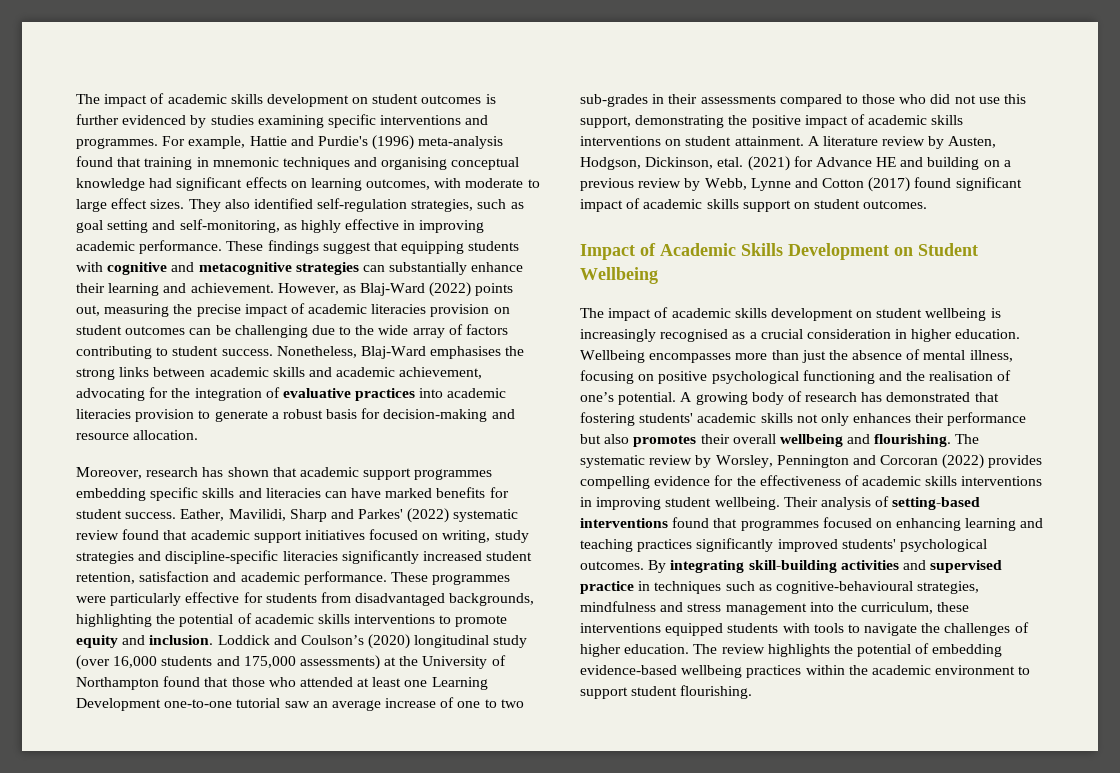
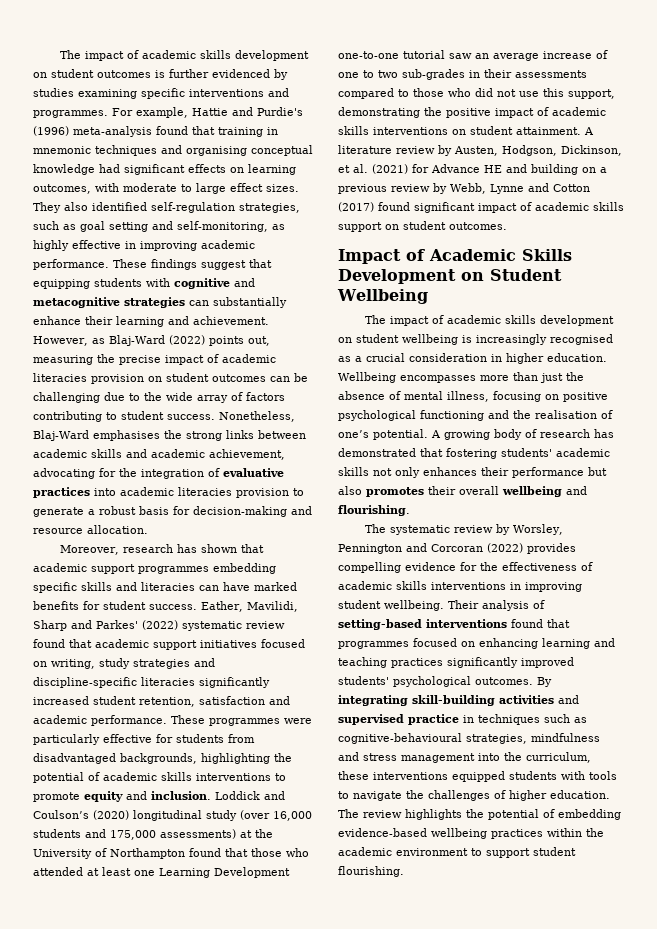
- A literature review by Austen, Hodgson, Dickinson, etal. (2021) for Advance HE and building on a previous review by Webb, Lynne and Cotton (2017) found significant impact of academic skills support on student outcomes.
+ A literature review by Austen, Hodgson, Dickinson, et al. (2021) for Advance HE and building on a previous review by Webb, Lynne and Cotton (2017) found significant impact of academic skills support on student outcomes.
- A growing body of research has demonstrated that fostering students' academic skills not only enhances their performance but also promotes their overall wellbeing and flourishing. The systematic review by Worsley, Pennington and Corcoran (2022) provides compelling evidence for the effectiveness of academic skills interventions in improving student wellbeing.
+ A growing body of research has demonstrated that fostering students' academic skills not only enhances their performance but also promotes their overall wellbeing and flourishing.
+ The systematic review by Worsley, Pennington and Corcoran (2022) provides compelling evidence for the effectiveness of academic skills interventions in improving student wellbeing.

